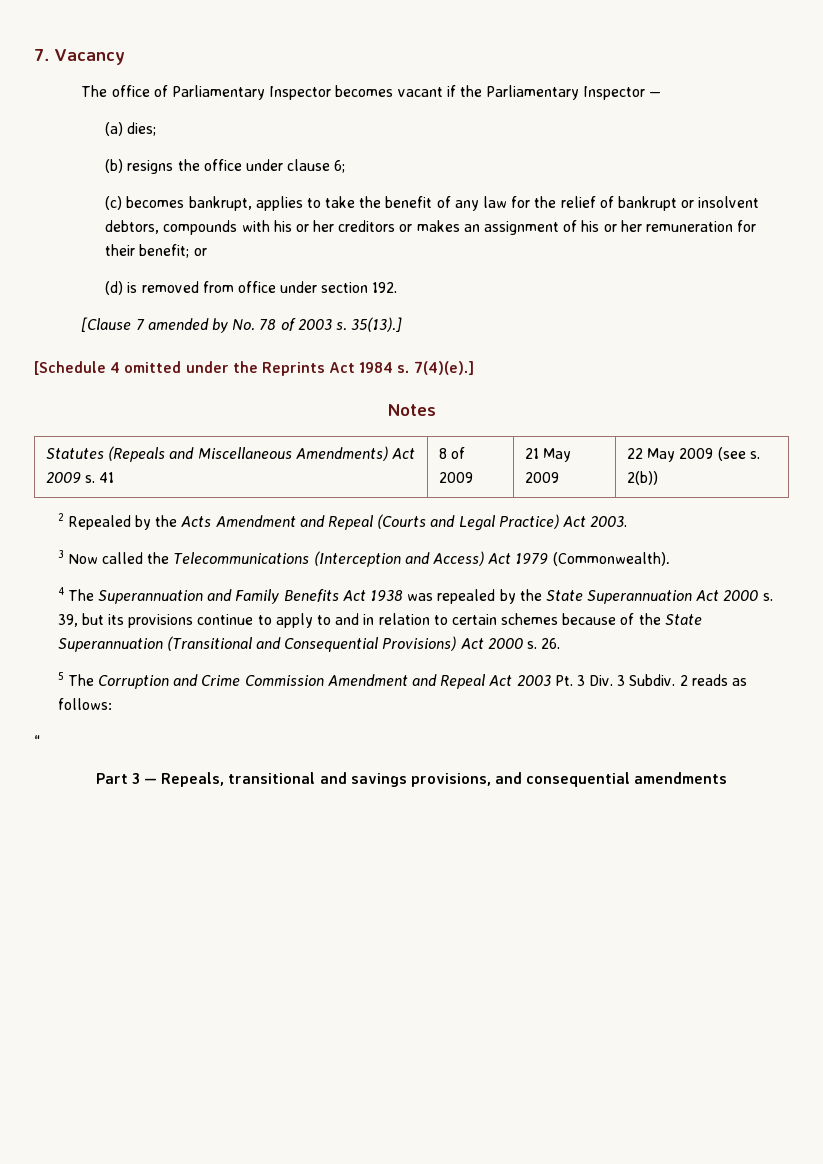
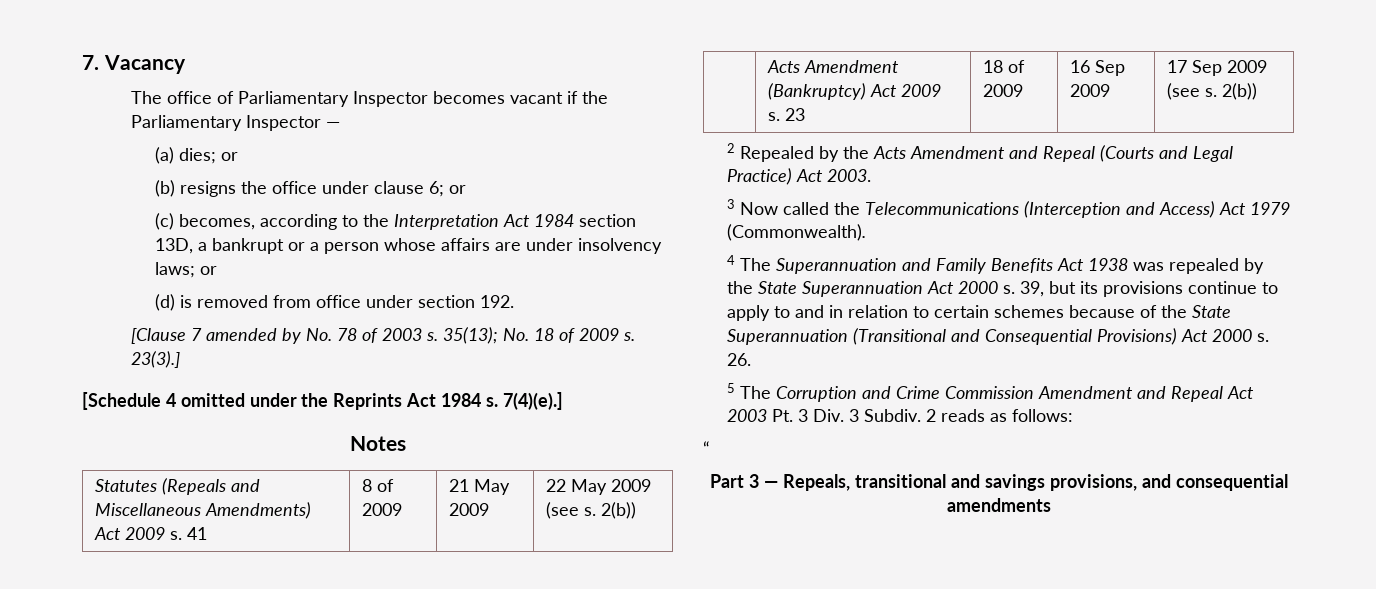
- (a) dies;
+ (a) dies; or
- (b) resigns the office under clause 6;
+ (b) resigns the office under clause 6; or
- (c) becomes bankrupt, applies to take the benefit of any law for the relief of bankrupt or insolvent debtors, compounds with his or her creditors or makes an assignment of his or her remuneration for their benefit; or
+ (c) becomes, according to the Interpretation Act 1984 section 13D, a bankrupt or a person whose affairs are under insolvency laws; or
- 35(13).]
+ 35(13); No. 18 of 2009 s. 23(3).]
+ | Acts Amendment (Bankruptcy) Act 2009 s. 23 | 18 of 2009 | 16 Sep 2009 | 17 Sep 2009 (see s. 2(b))

